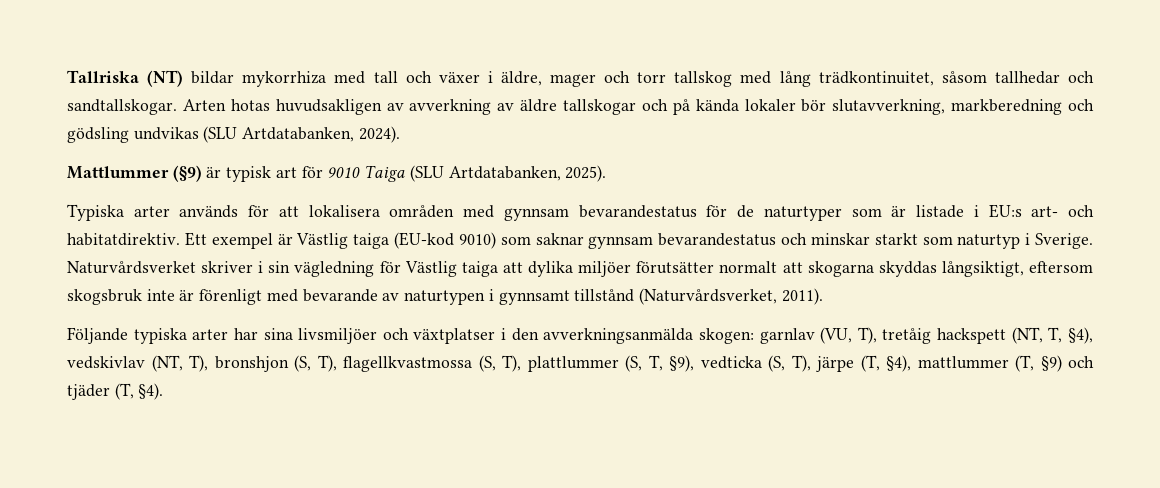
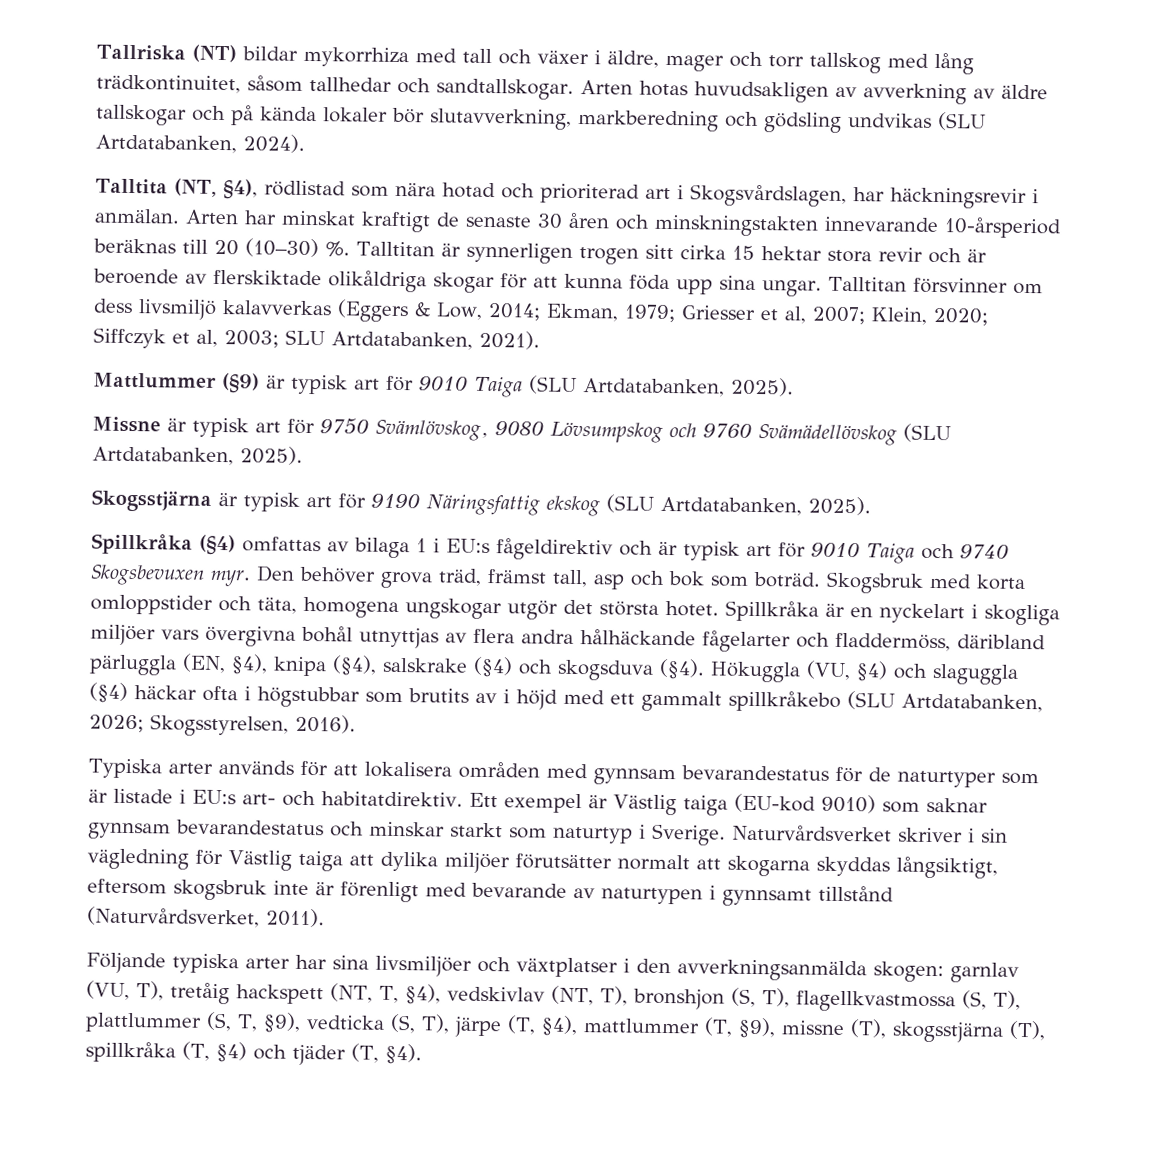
+ Talltita (NT, §4), rödlistad som nära hotad och prioriterad art i Skogsvårdslagen, har häckningsrevir i anmälan. Arten har minskat kraftigt de senaste 30 åren och minskningstakten innevarande 10-årsperiod beräknas till 20 (10–30) %. Talltitan är synnerligen trogen sitt cirka 15 hektar stora revir och är beroende av flerskiktade olikåldriga skogar för att kunna föda upp sina ungar. Talltitan försvinner om dess livsmiljö kalavverkas (Eggers & Low, 2014; Ekman, 1979; Griesser et al, 2007; Klein, 2020; Siffczyk et al, 2003; SLU Artdatabanken, 2021).
+ Missne är typisk art för 9750 Svämlövskog, 9080 Lövsumpskog och 9760 Svämädellövskog (SLU Artdatabanken, 2025).
+ Skogsstjärna är typisk art för 9190 Näringsfattig ekskog (SLU Artdatabanken, 2025).
+ Spillkråka (§4) omfattas av bilaga 1 i EU:s fågeldirektiv och är typisk art för 9010 Taiga och 9740 Skogsbevuxen myr. Den behöver grova träd, främst tall, asp och bok som boträd. Skogsbruk med korta omloppstider och täta, homogena ungskogar utgör det största hotet. Spillkråka är en nyckelart i skogliga miljöer vars övergivna bohål utnyttjas av flera andra hålhäckande fågelarter och fladdermöss, däribland pärluggla (EN, §4), knipa (§4), salskrake (§4) och skogsduva (§4). Hökuggla (VU, §4) och slaguggla (§4) häckar ofta i högstubbar som brutits av i höjd med ett gammalt spillkråkebo (SLU Artdatabanken, 2026; Skogsstyrelsen, 2016).
- Följande typiska arter har sina livsmiljöer och växtplatser i den avverkningsanmälda skogen: garnlav (VU, T), tretåig hackspett (NT, T, §4), vedskivlav (NT, T), bronshjon (S, T), flagellkvastmossa (S, T), plattlummer (S, T, §9), vedticka (S, T), järpe (T, §4), mattlummer (T, §9) och tjäder (T, §4).
+ Följande typiska arter har sina livsmiljöer och växtplatser i den avverkningsanmälda skogen: garnlav (VU, T), tretåig hackspett (NT, T, §4), vedskivlav (NT, T), bronshjon (S, T), flagellkvastmossa (S, T), plattlummer (S, T, §9), vedticka (S, T), järpe (T, §4), mattlummer (T, §9), missne (T), skogsstjärna (T), spillkråka (T, §4) och tjäder (T, §4).

